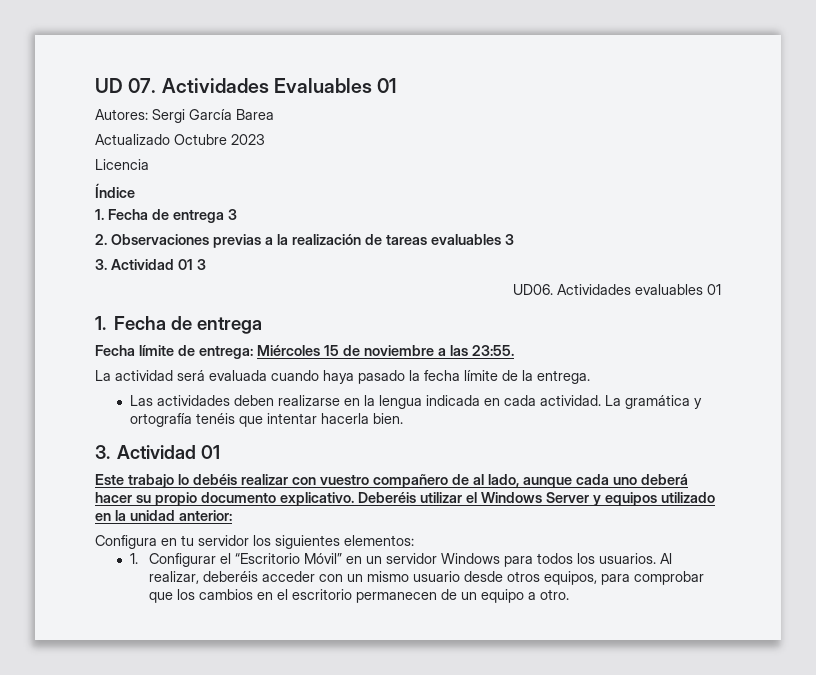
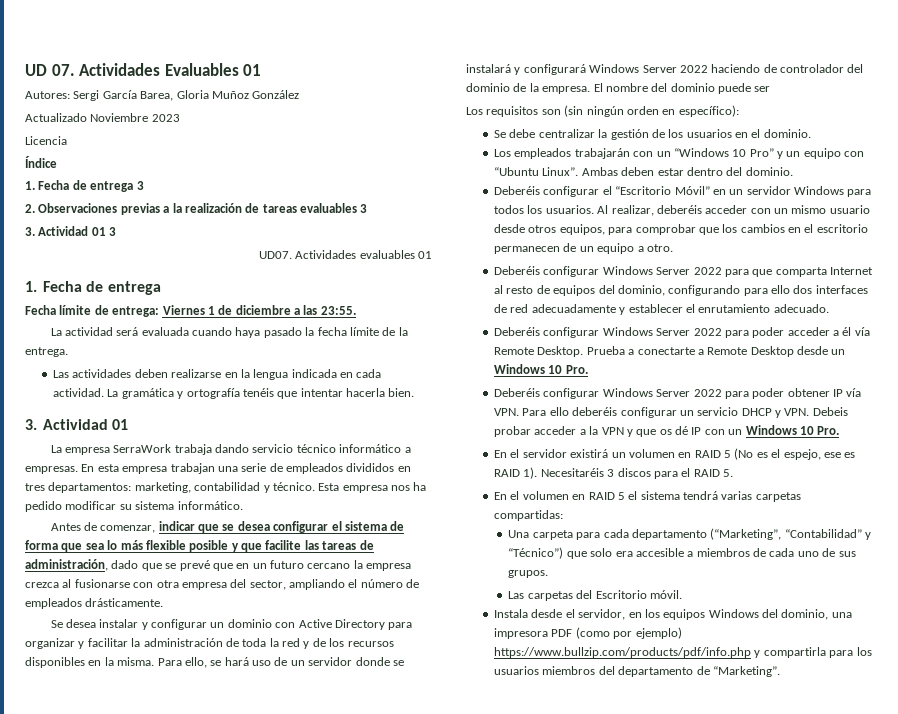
- Autores: Sergi García Barea
+ Autores: Sergi García Barea, Gloria Muñoz González
- Actualizado Octubre 2023
+ Actualizado Noviembre 2023
- UD06.
+ UD07.
- Fecha límite de entrega: Miércoles 15 de noviembre a las 23:55.
+ Fecha límite de entrega: Viernes 1 de diciembre a las 23:55.
- Este trabajo lo debéis realizar con vuestro compañero de al lado, aunque cada uno deberá hacer su propio documento explicativo. Deberéis utilizar el Windows Server y equipos utilizado en la unidad anterior:
- Configura en tu servidor los siguientes elementos:
- 1. Configurar el “Escritorio Móvil” en un servidor Windows para todos los usuarios.
+ La empresa SerraWork trabaja dando servicio técnico informático a empresas. En esta empresa trabajan una serie de empleados divididos en tres departamentos: marketing, contabilidad y técnico. Esta empresa nos ha pedido modificar su sistema informático.
+ Antes de comenzar, indicar que se desea configurar el sistema de forma que sea lo más flexible posible y que facilite las tareas de administración, dado que se prevé que en un futuro cercano la empresa crezca al fusionarse con otra empresa del sector, ampliando el número de empleados drásticamente.
+ Se desea instalar y configurar un dominio con Active Directory para organizar y facilitar la administración de toda la red y de los recursos disponibles en la misma. Para ello, se hará uso de un servidor donde se instalará y configurará Windows Server 2022 haciendo de controlador del dominio de la empresa. El nombre del dominio puede ser
+ Los requisitos son (sin ningún orden en específico):
+ Se debe centralizar la gestión de los usuarios en el dominio.
+ Los empleados trabajarán con un “Windows 10 Pro” y un equipo con “Ubuntu Linux”. Ambas deben estar dentro del dominio.
+ Deberéis configurar el “Escritorio Móvil” en un servidor Windows para todos los usuarios.
+ Deberéis configurar Windows Server 2022 para que comparta Internet al resto de equipos del dominio, configurando para ello dos interfaces de red adecuadamente y establecer el enrutamiento adecuado.
+ Deberéis configurar Windows Server 2022 para poder acceder a él vía Remote Desktop. Prueba a conectarte a Remote Desktop desde un Windows 10 Pro.
+ Deberéis configurar Windows Server 2022 para poder obtener IP vía VPN. Para ello deberéis configurar un servicio DHCP y VPN. Debeis probar acceder a la VPN y que os dé IP con un Windows 10 Pro.
+ En el servidor existirá un volumen en RAID 5 (No es el espejo, ese es RAID 1). Necesitaréis 3 discos para el RAID 5.
+ En el volumen en RAID 5 el sistema tendrá varias carpetas compartidas:
+ Una carpeta para cada departamento (“Marketing”, “Contabilidad” y “Técnico”) que solo era accesible a miembros de cada uno de sus grupos.
+ Las carpetas del Escritorio móvil.
+ Instala desde el servidor, en los equipos Windows del dominio, una impresora PDF (como por ejemplo) https://www.bullzip.com/products/pdf/info.php y compartirla para los usuarios miembros del departamento de “Marketing”.

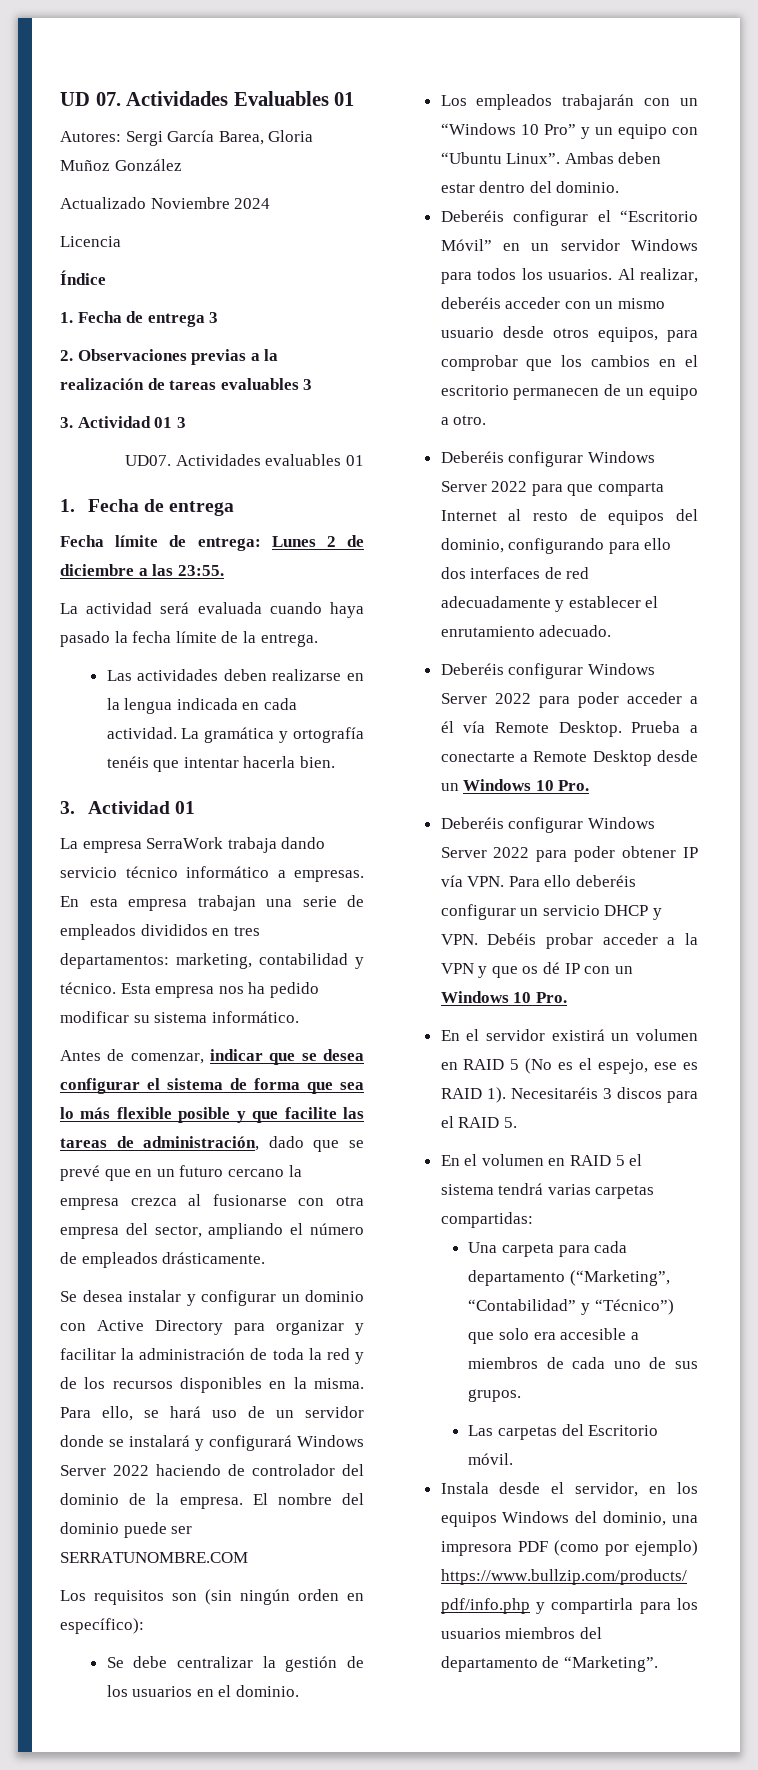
- Actualizado Noviembre 2023
+ Actualizado Noviembre 2024
- Fecha límite de entrega: Viernes 1 de diciembre a las 23:55.
+ Fecha límite de entrega: Lunes 2 de diciembre a las 23:55.
- El nombre del dominio puede ser
+ El nombre del dominio puede ser SERRATUNOMBRE.COM
- Deberéis configurar Windows Server 2022 para poder obtener IP vía VPN. Para ello deberéis configurar un servicio DHCP y VPN. Debeis probar acceder a la VPN y que os dé IP con un Windows 10 Pro.
+ Deberéis configurar Windows Server 2022 para poder obtener IP vía VPN. Para ello deberéis configurar un servicio DHCP y VPN. Debéis probar acceder a la VPN y que os dé IP con un Windows 10 Pro.

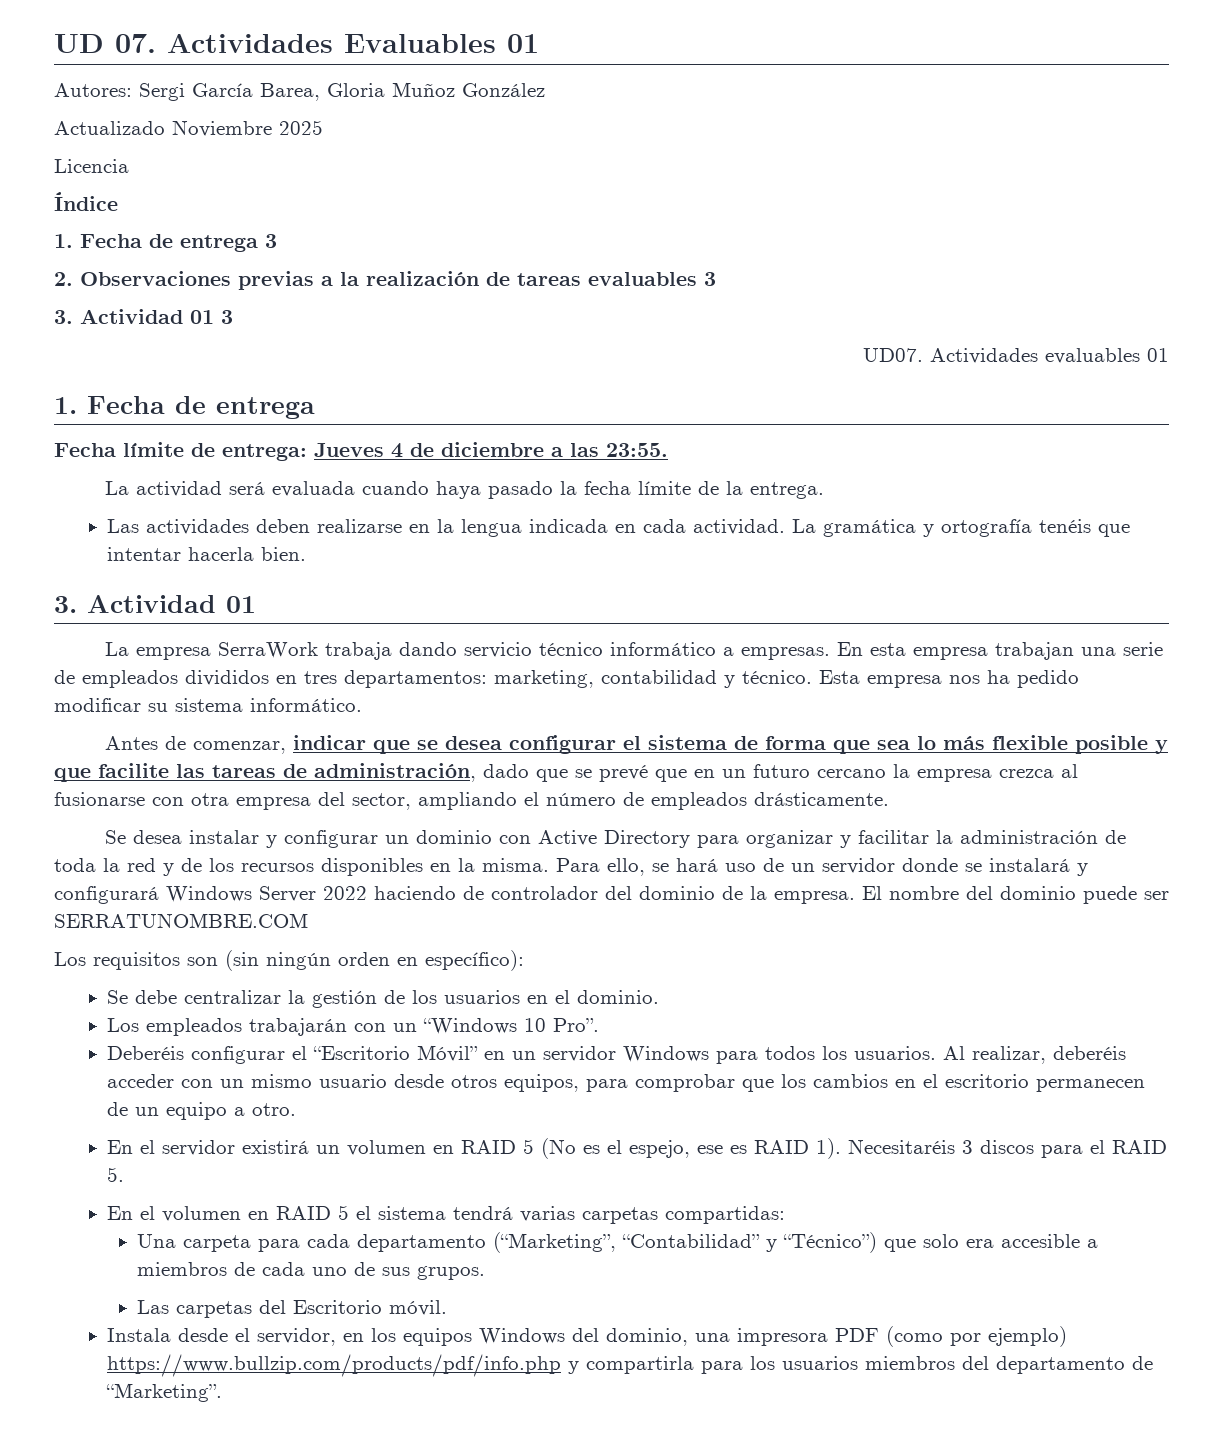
- Actualizado Noviembre 2024
+ Actualizado Noviembre 2025
- Fecha límite de entrega: Lunes 2 de diciembre a las 23:55.
+ Fecha límite de entrega: Jueves 4 de diciembre a las 23:55.
- Los empleados trabajarán con un “Windows 10 Pro” y un equipo con “Ubuntu Linux”. Ambas deben estar dentro del dominio.
+ Los empleados trabajarán con un “Windows 10 Pro”.
- Deberéis configurar Windows Server 2022 para que comparta Internet al resto de equipos del dominio, configurando para ello dos interfaces de red adecuadamente y establecer el enrutamiento adecuado.
- Deberéis configurar Windows Server 2022 para poder acceder a él vía Remote Desktop. Prueba a conectarte a Remote Desktop desde un Windows 10 Pro.
- Deberéis configurar Windows Server 2022 para poder obtener IP vía VPN. Para ello deberéis configurar un servicio DHCP y VPN. Debéis probar acceder a la VPN y que os dé IP con un Windows 10 Pro.

